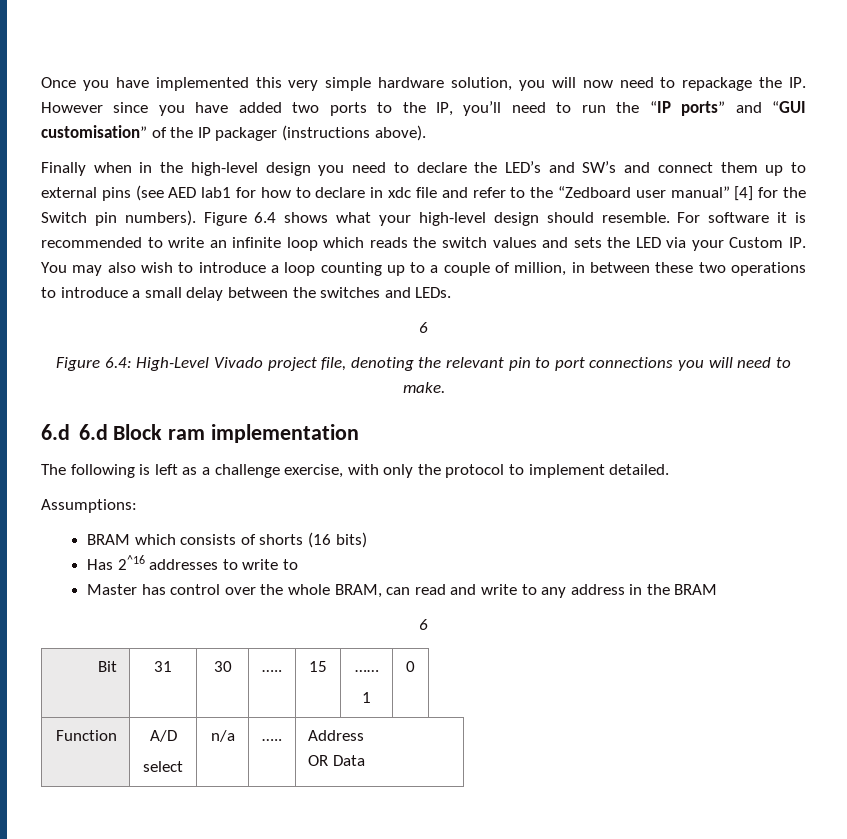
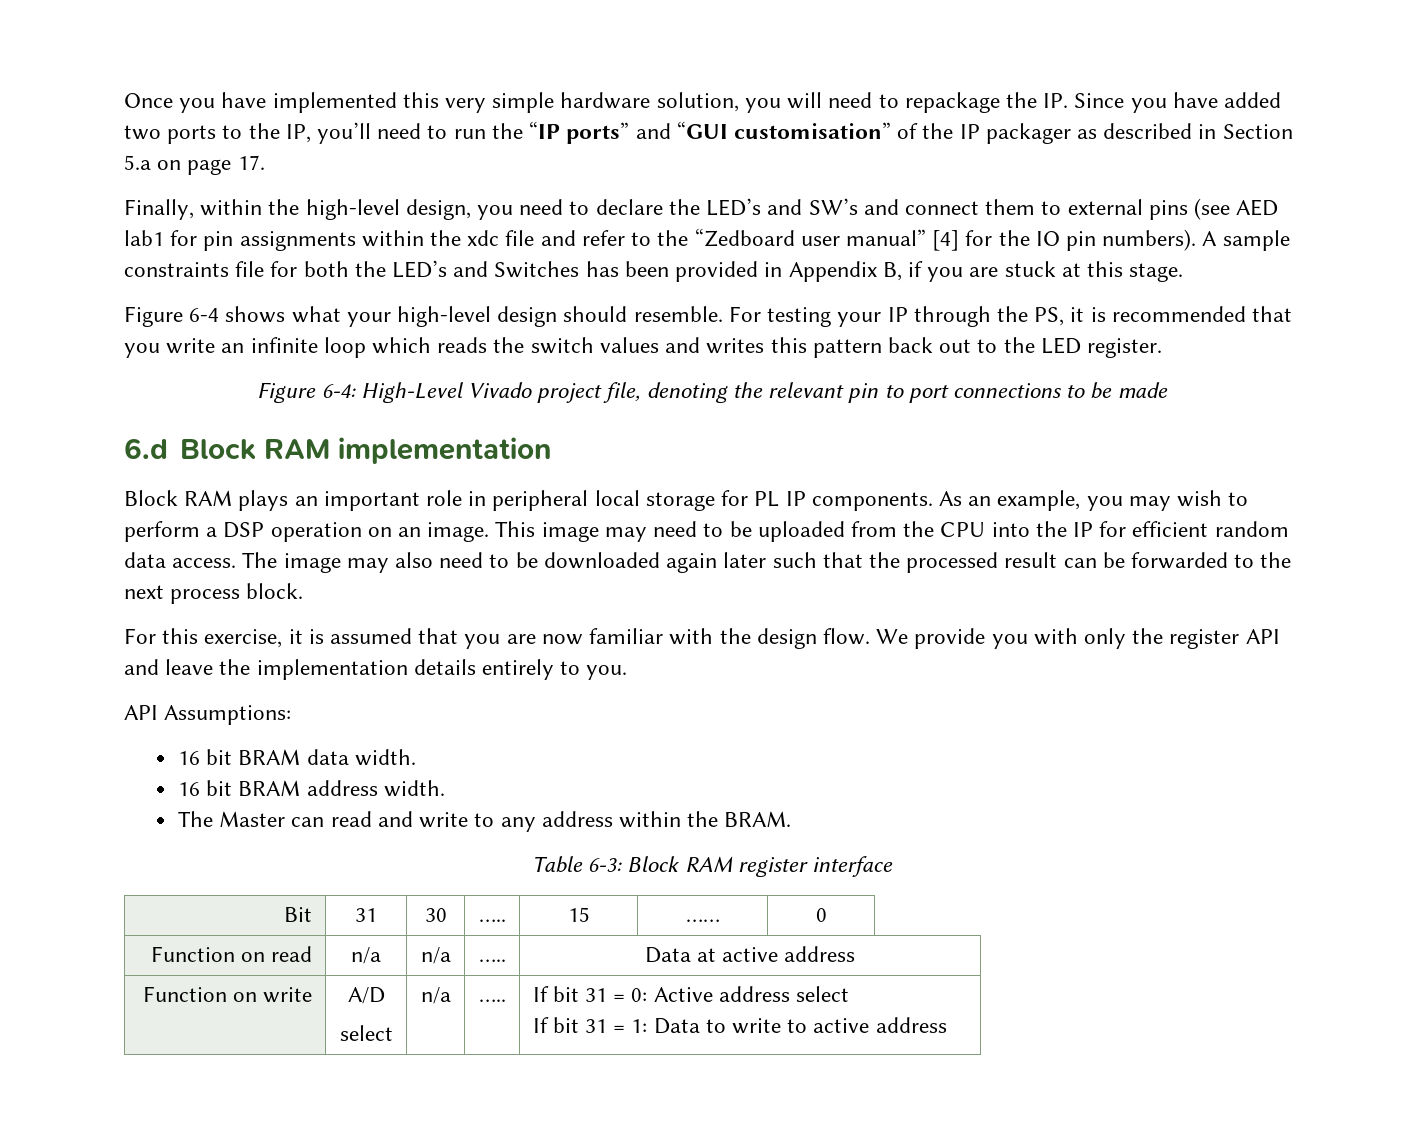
- Once you have implemented this very simple hardware solution, you will now need to repackage the IP. However since you have added two ports to the IP, you’ll need to run the “IP ports” and “GUI customisation” of the IP packager (instructions above).
- Finally when in the high-level design you need to declare the LED’s and SW’s and connect them up to external pins (see AED lab1 for how to declare in xdc file and refer to the “Zedboard user manual” [4] for the Switch pin numbers).
+ Once you have implemented this very simple hardware solution, you will need to repackage the IP. Since you have added two ports to the IP, you’ll need to run the “IP ports” and “GUI customisation” of the IP packager as described in Section 5.a on page 17.
+ Finally, within the high-level design, you need to declare the LED’s and SW’s and connect them to external pins (see AED lab1 for pin assignments within the xdc file and refer to the “Zedboard user manual” [4] for the IO pin numbers).
- Figure 6.4 shows what your high-level design should resemble.
+ A sample constraints file for both the LED’s and Switches has been provided in Appendix B, if you are stuck at this stage.
+ Figure 6-4 shows what your high-level design should resemble.
- For software it is recommended to write an infinite loop which reads the switch values and sets the LED via your Custom IP. You may also wish to introduce a loop counting up to a couple of million, in between these two operations to introduce a small delay between the switches and LEDs.
- 6
- Figure 6.4: High-Level Vivado project file, denoting the relevant pin to port connections you will need to make.
- 6.d 6.d Block ram implementation
- The following is left as a challenge exercise, with only the protocol to implement detailed.
- Assumptions:
- BRAM which consists of shorts (16 bits)
- Has 2^16 addresses to write to
- Master has control over the whole BRAM, can read and write to any address in the BRAM
- 6
+ For testing your IP through the PS, it is recommended that you write an infinite loop which reads the switch values and writes this pattern back out to the LED register.
+ Figure 6-4: High-Level Vivado project file, denoting the relevant pin to port connections to be made
+ 6.d Block RAM implementation
+ Block RAM plays an important role in peripheral local storage for PL IP components. As an example, you may wish to perform a DSP operation on an image. This image may need to be uploaded from the CPU into the IP for efficient random data access. The image may also need to be downloaded again later such that the processed result can be forwarded to the next process block.
+ For this exercise, it is assumed that you are now familiar with the design flow. We provide you with only the register API and leave the implementation details entirely to you.
+ API Assumptions:
+ 16 bit BRAM data width.
+ 16 bit BRAM address width.
+ The Master can read and write to any address within the BRAM.
+ Table 6-3: Block RAM register interface
- Bit | 31 | 30 | ….. | 15 | ……
- 1 | 0
+ Bit | 31 | 30 | ….. | 15 | …… | 0
- Function | A/D
- select | n/a | ….. | Address
- OR Data
+ Function on read | n/a | n/a | ….. | Data at active address
+ Function on write | A/D
+ select | n/a | ….. | If bit 31 = 0: Active address select
+ If bit 31 = 1: Data to write to active address

